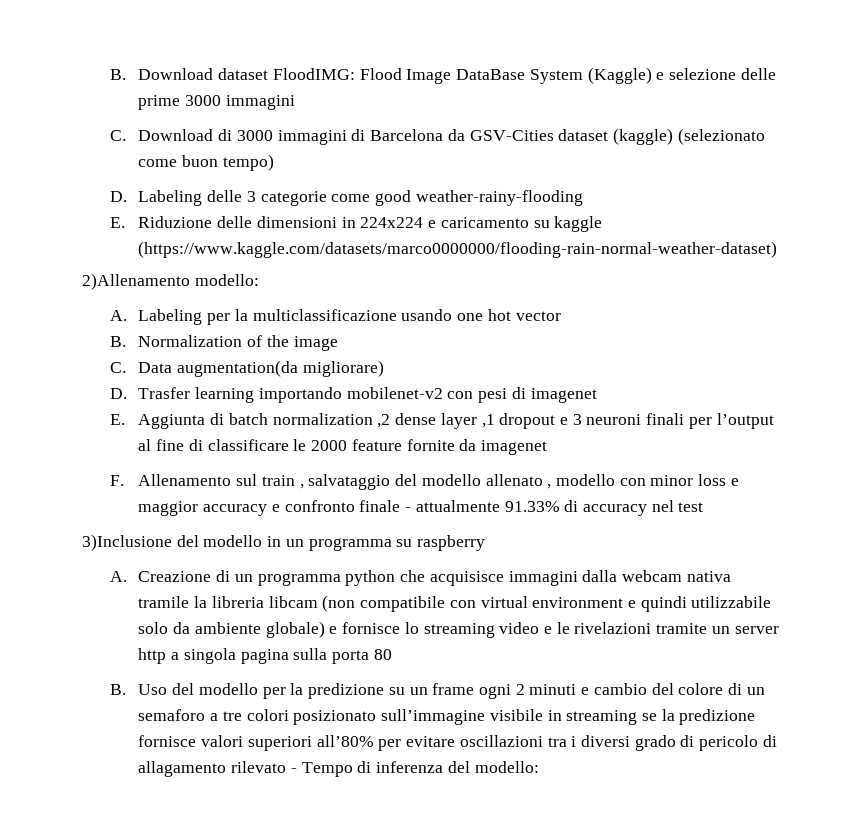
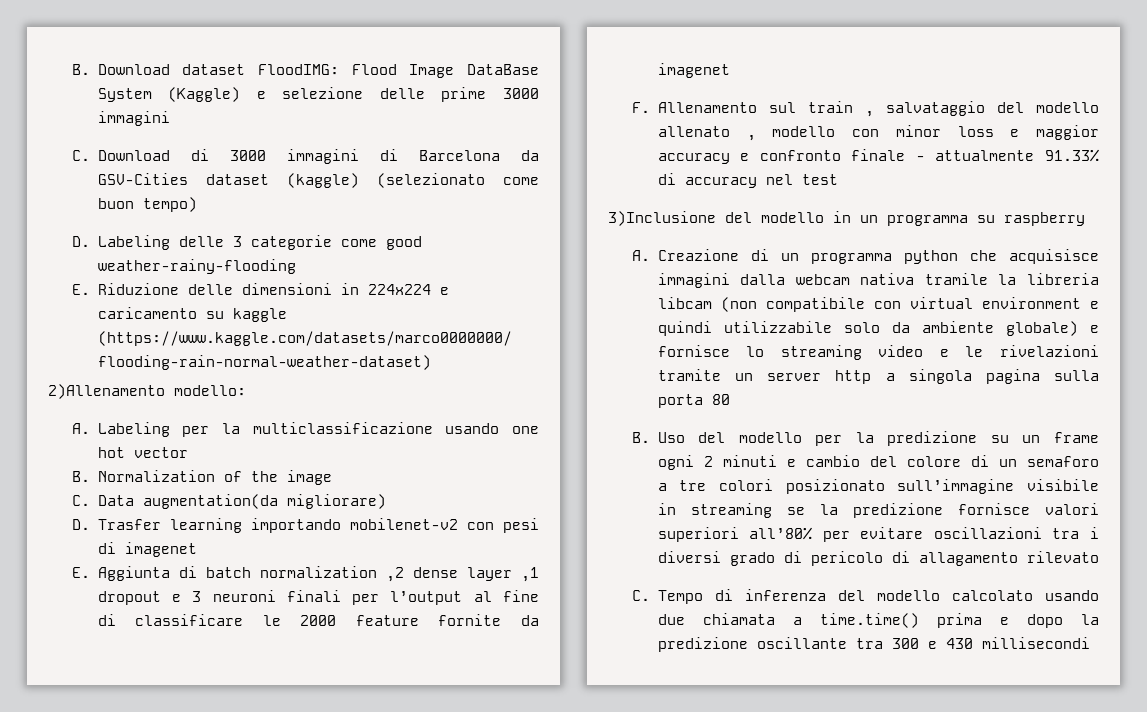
- B. Uso del modello per la predizione su un frame ogni 2 minuti e cambio del colore di un semaforo a tre colori posizionato sull’immagine visibile in streaming se la predizione fornisce valori superiori all’80% per evitare oscillazioni tra i diversi grado di pericolo di allagamento rilevato - Tempo di inferenza del modello:
+ B. Uso del modello per la predizione su un frame ogni 2 minuti e cambio del colore di un semaforo a tre colori posizionato sull’immagine visibile in streaming se la predizione fornisce valori superiori all’80% per evitare oscillazioni tra i diversi grado di pericolo di allagamento rilevato
+ C. Tempo di inferenza del modello calcolato usando due chiamata a time.time() prima e dopo la predizione oscillante tra 300 e 430 millisecondi

